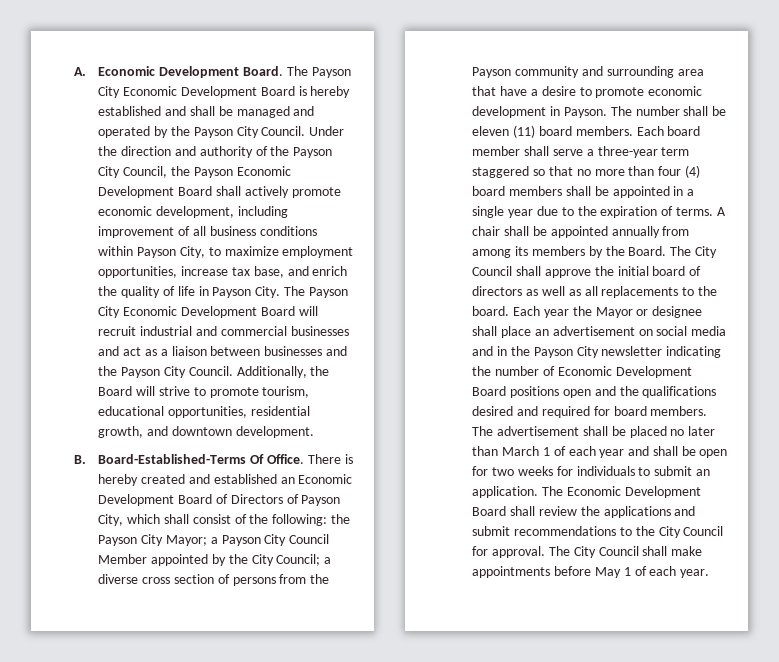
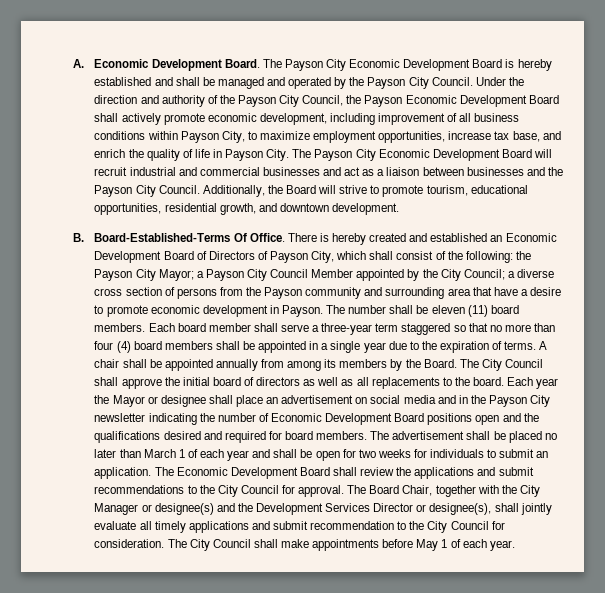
- The City Council shall make appointments before May 1 of each year.
+ The Board Chair, together with the City Manager or designee(s) and the Development Services Director or designee(s), shall jointly evaluate all timely applications and submit recommendation to the City Council for consideration. The City Council shall make appointments before May 1 of each year.

